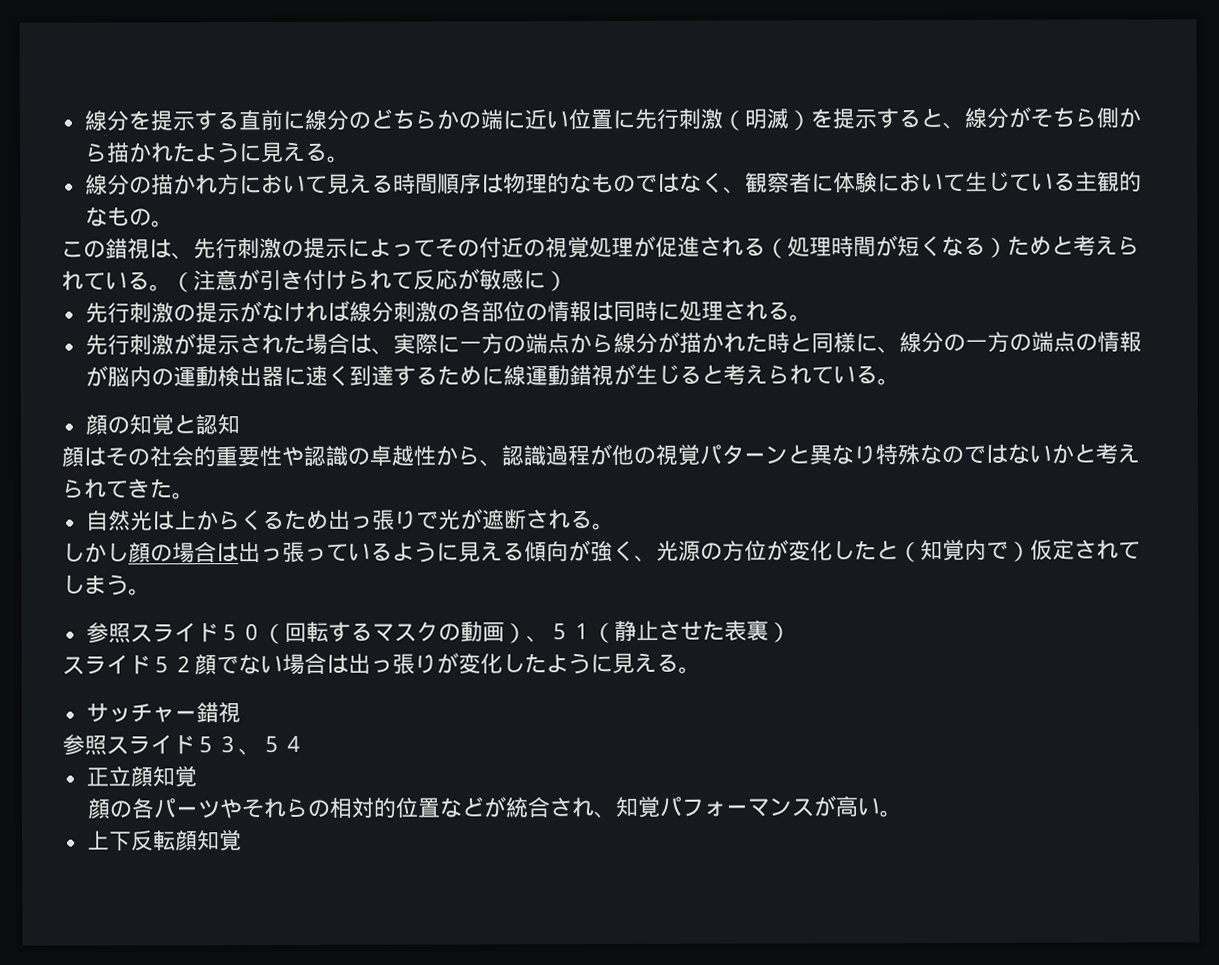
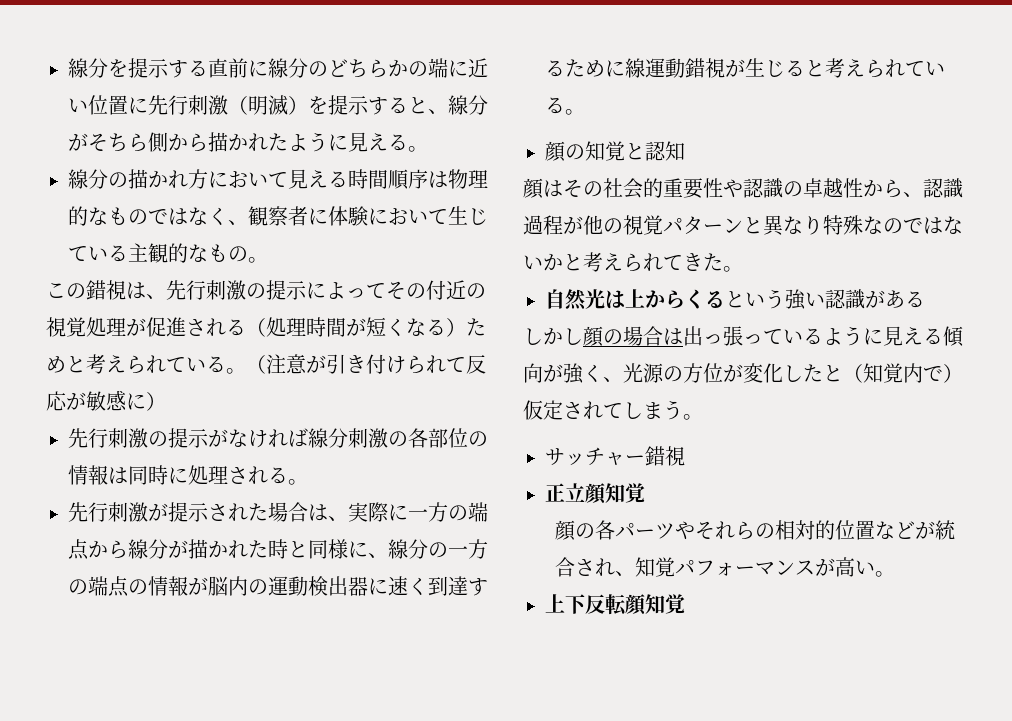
- 自然光は上からくるため出っ張りで光が遮断される。
+ 自然光は上からくるという強い認識がある
- 参照スライド５０（回転するマスクの動画）、５１（静止させた表裏）
- スライド５２顔でない場合は出っ張りが変化したように見える。
  サッチャー錯視
- 参照スライド５３、５４

